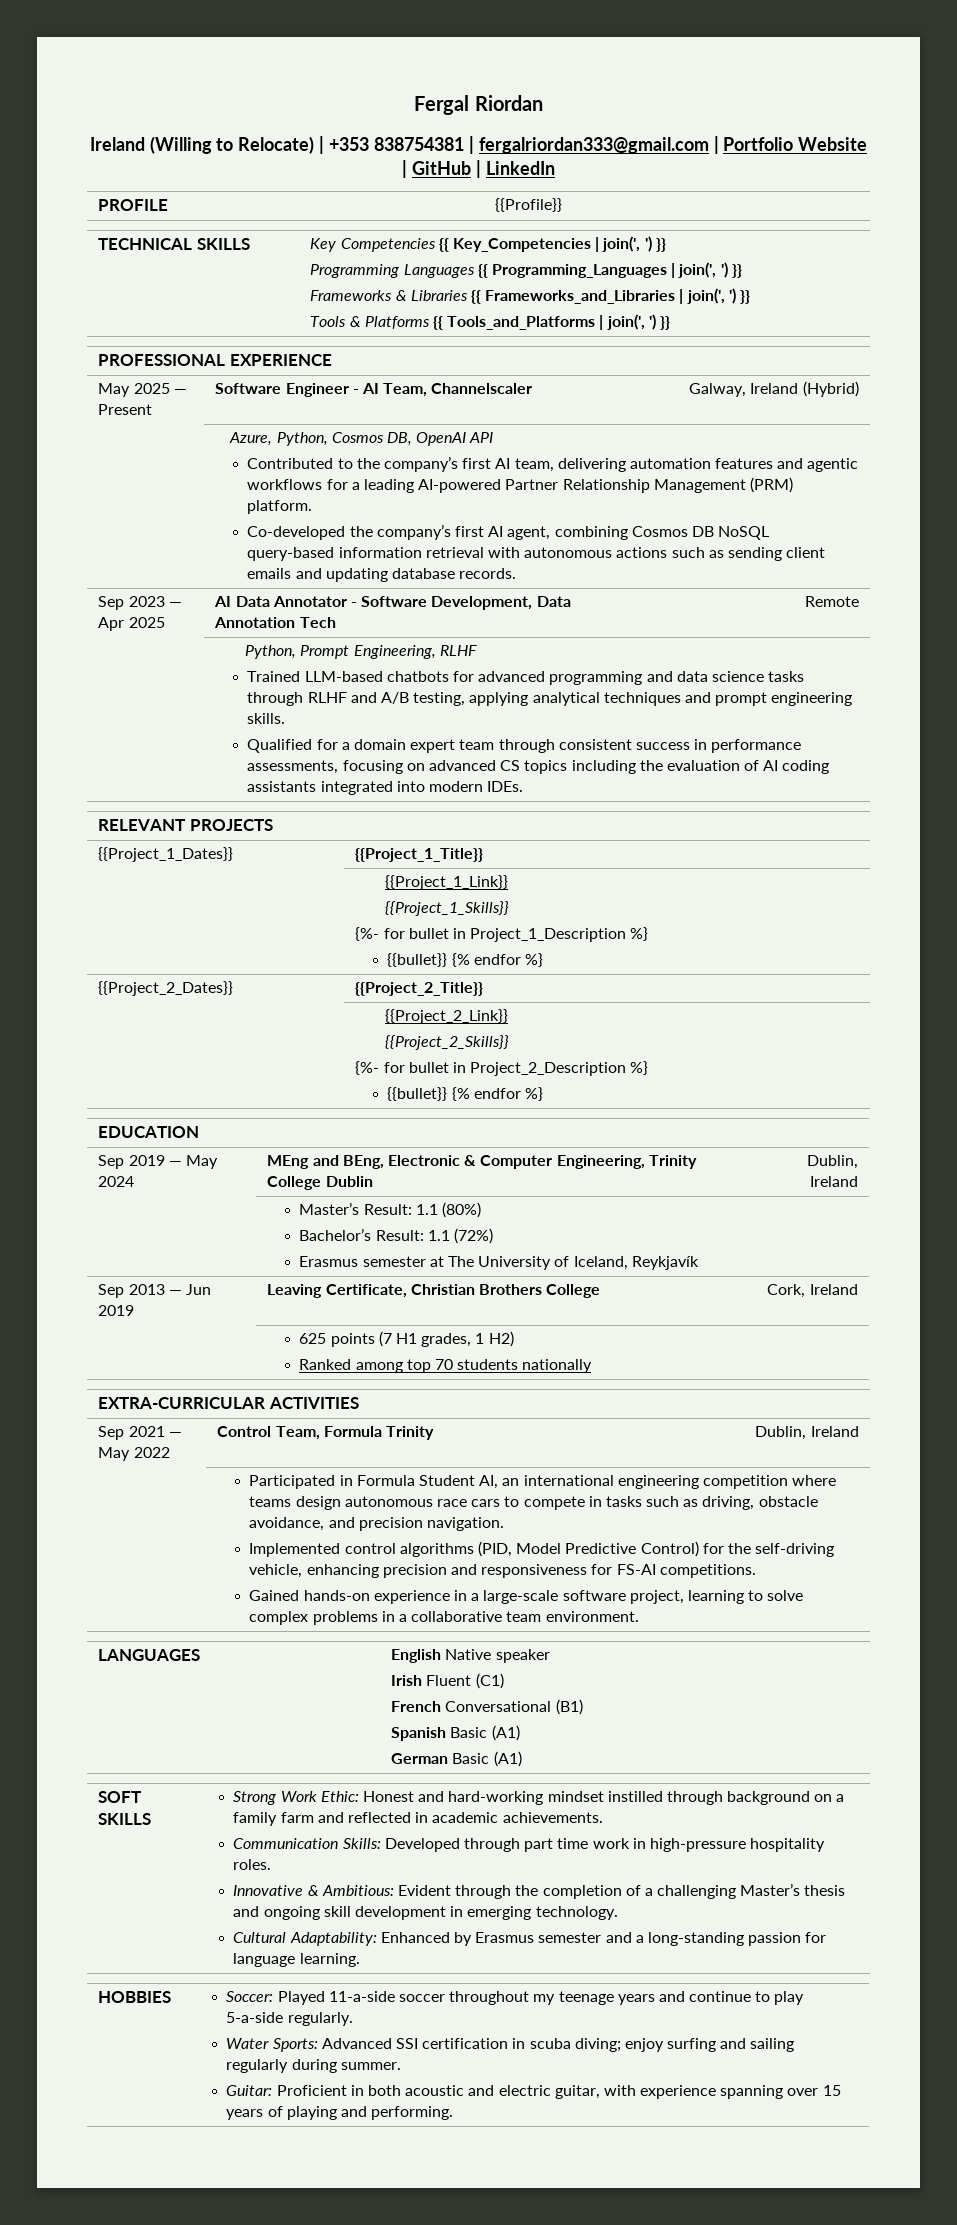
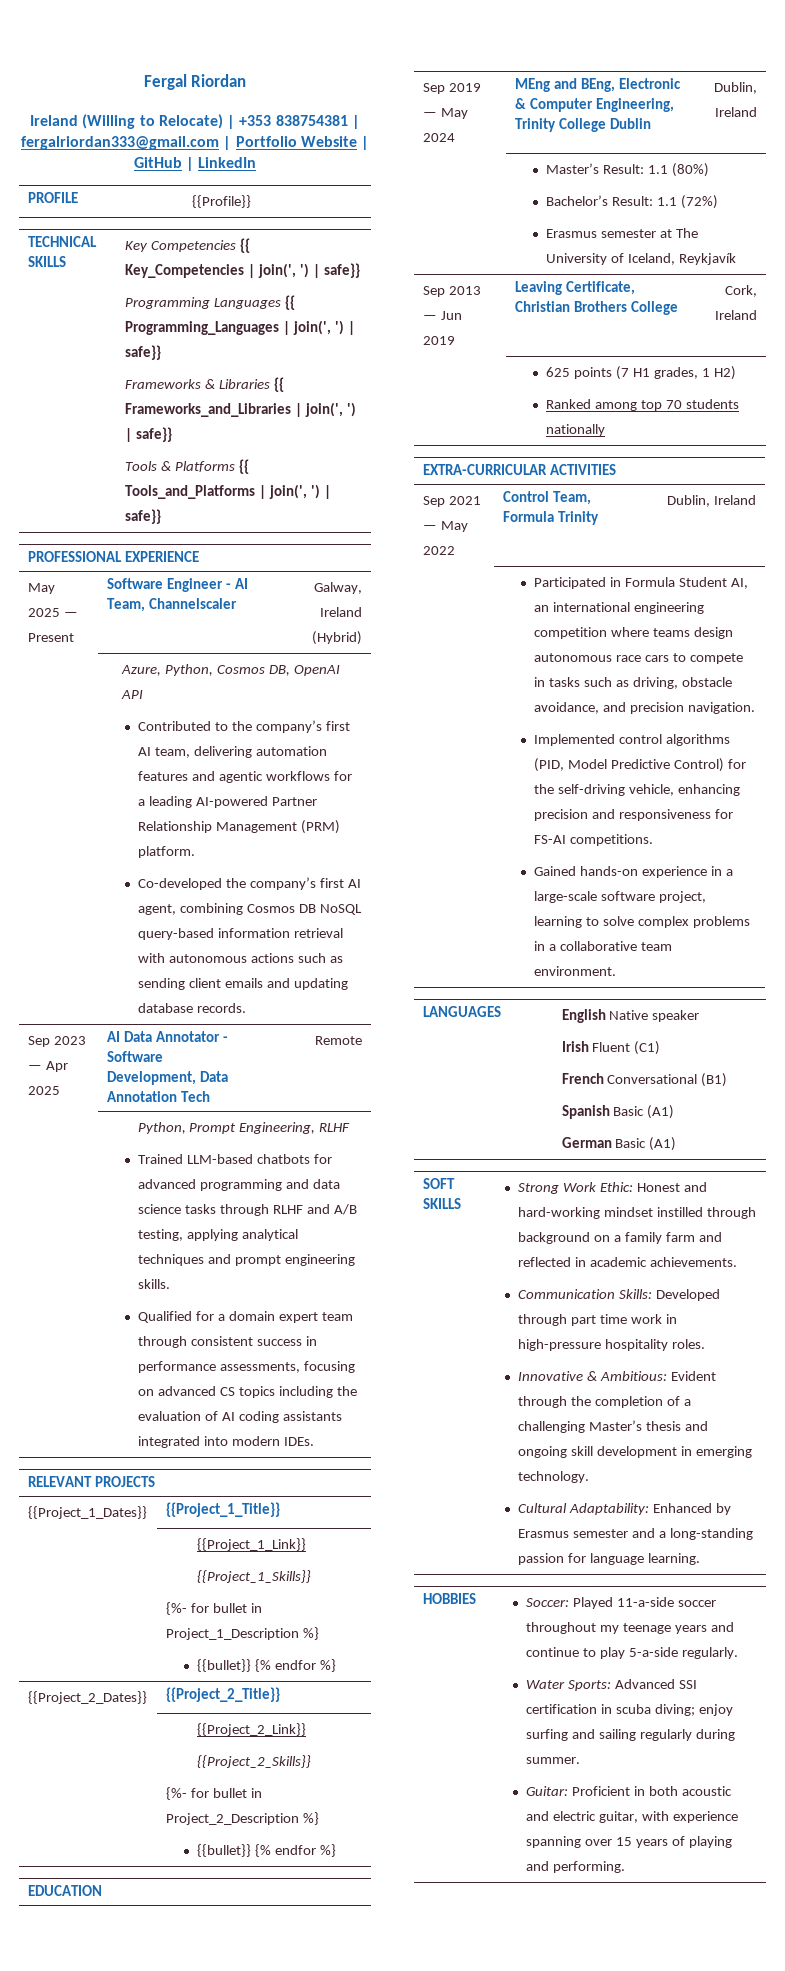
- TECHNICAL SKILLS | Key Competencies {{ Key_Competencies | join(', ') }}
- Programming Languages {{ Programming_Languages | join(', ') }}
- Frameworks & Libraries {{ Frameworks_and_Libraries | join(', ') }}
- Tools & Platforms {{ Tools_and_Platforms | join(', ') }}
+ TECHNICAL SKILLS | Key Competencies {{ Key_Competencies | join(', ') | safe}}
+ Programming Languages {{ Programming_Languages | join(', ') | safe}}
+ Frameworks & Libraries {{ Frameworks_and_Libraries | join(', ') | safe}}
+ Tools & Platforms {{ Tools_and_Platforms | join(', ') | safe}}

